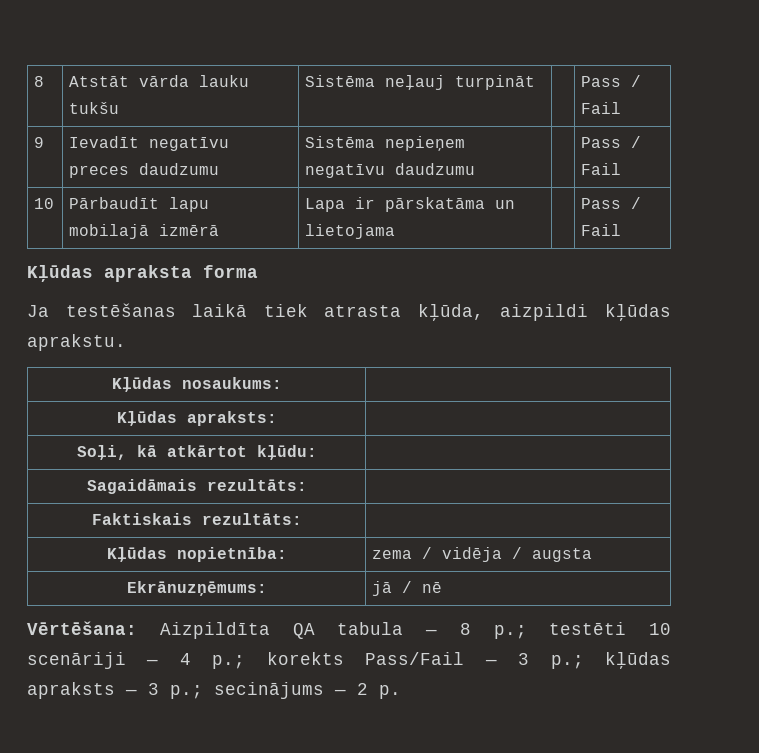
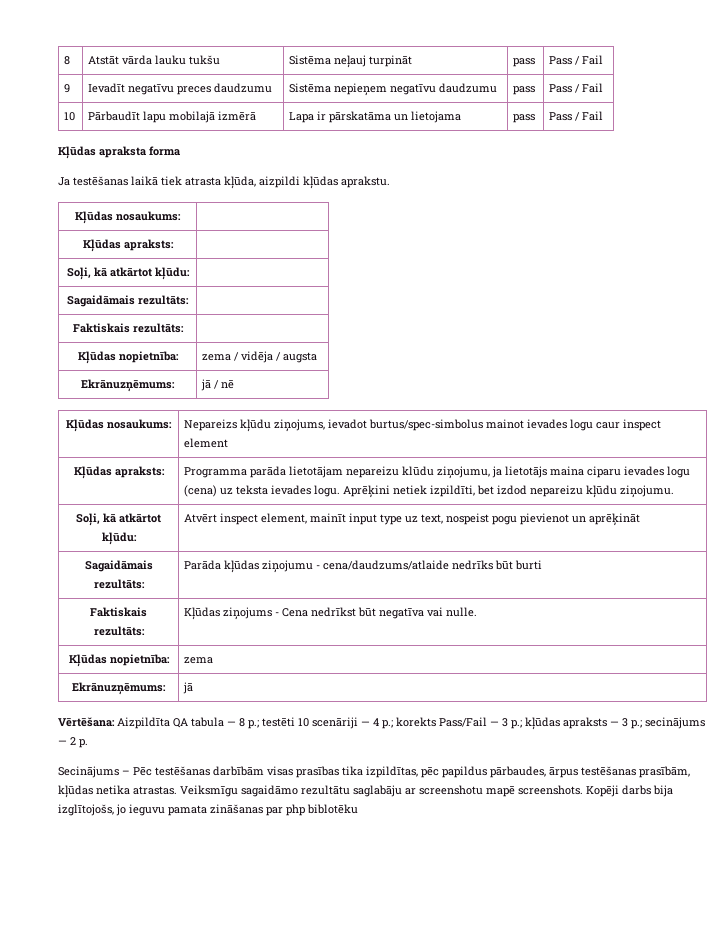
- 8 | Atstāt vārda lauku tukšu | Sistēma neļauj turpināt | | Pass / Fail
+ 8 | Atstāt vārda lauku tukšu | Sistēma neļauj turpināt | pass | Pass / Fail
- 9 | Ievadīt negatīvu preces daudzumu | Sistēma nepieņem negatīvu daudzumu | | Pass / Fail
+ 9 | Ievadīt negatīvu preces daudzumu | Sistēma nepieņem negatīvu daudzumu | pass | Pass / Fail
- 10 | Pārbaudīt lapu mobilajā izmērā | Lapa ir pārskatāma un lietojama | | Pass / Fail
+ 10 | Pārbaudīt lapu mobilajā izmērā | Lapa ir pārskatāma un lietojama | pass | Pass / Fail
+ Kļūdas nosaukums: | Nepareizs kļūdu ziņojums, ievadot burtus/spec-simbolus mainot ievades logu caur inspect element
+ Kļūdas apraksts: | Programma parāda lietotājam nepareizu klūdu ziņojumu, ja lietotājs maina ciparu ievades logu (cena) uz teksta ievades logu. Aprēķini netiek izpildīti, bet izdod nepareizu kļūdu ziņojumu.
+ Soļi, kā atkārtot kļūdu: | Atvērt inspect element, mainīt input type uz text, nospeist pogu pievienot un aprēķināt
+ Sagaidāmais rezultāts: | Parāda kļūdas ziņojumu - cena/daudzums/atlaide nedrīks būt burti
+ Faktiskais rezultāts: | Kļūdas ziņojums - Cena nedrīkst būt negatīva vai nulle.
+ Kļūdas nopietnība: | zema
+ Ekrānuzņēmums: | jā
+ Secinājums – Pēc testēšanas darbībām visas prasības tika izpildītas, pēc papildus pārbaudes, ārpus testēšanas prasībām, kļūdas netika atrastas. Veiksmīgu sagaidāmo rezultātu saglabāju ar screenshotu mapē screenshots. Kopēji darbs bija izglītojošs, jo ieguvu pamata zināšanas par php biblotēku

